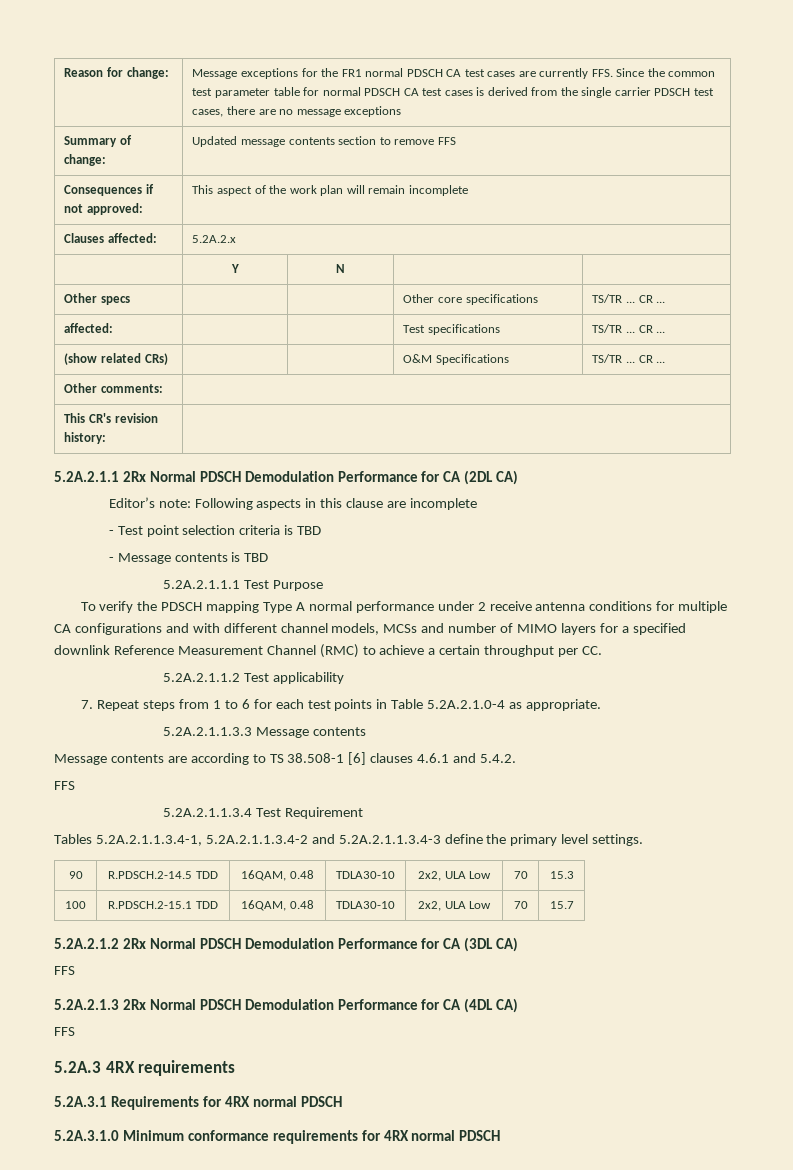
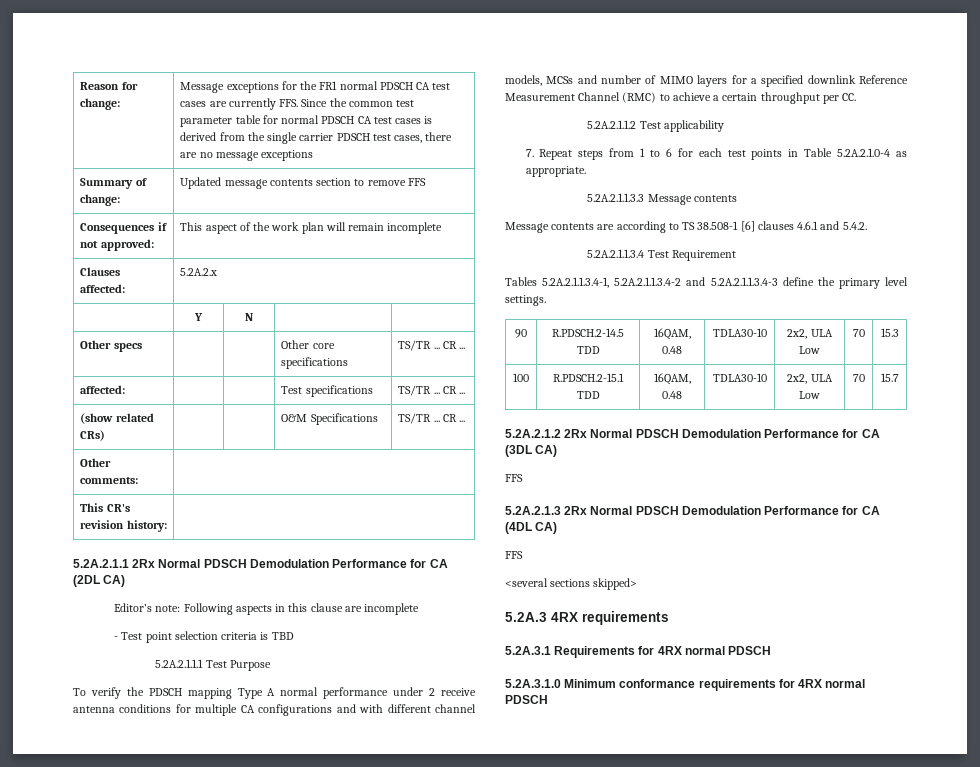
- - Message contents is TBD
  Message contents are according to TS 38.508-1 [6] clauses 4.6.1 and 5.4.2.
- FFS
+ <several sections skipped>

